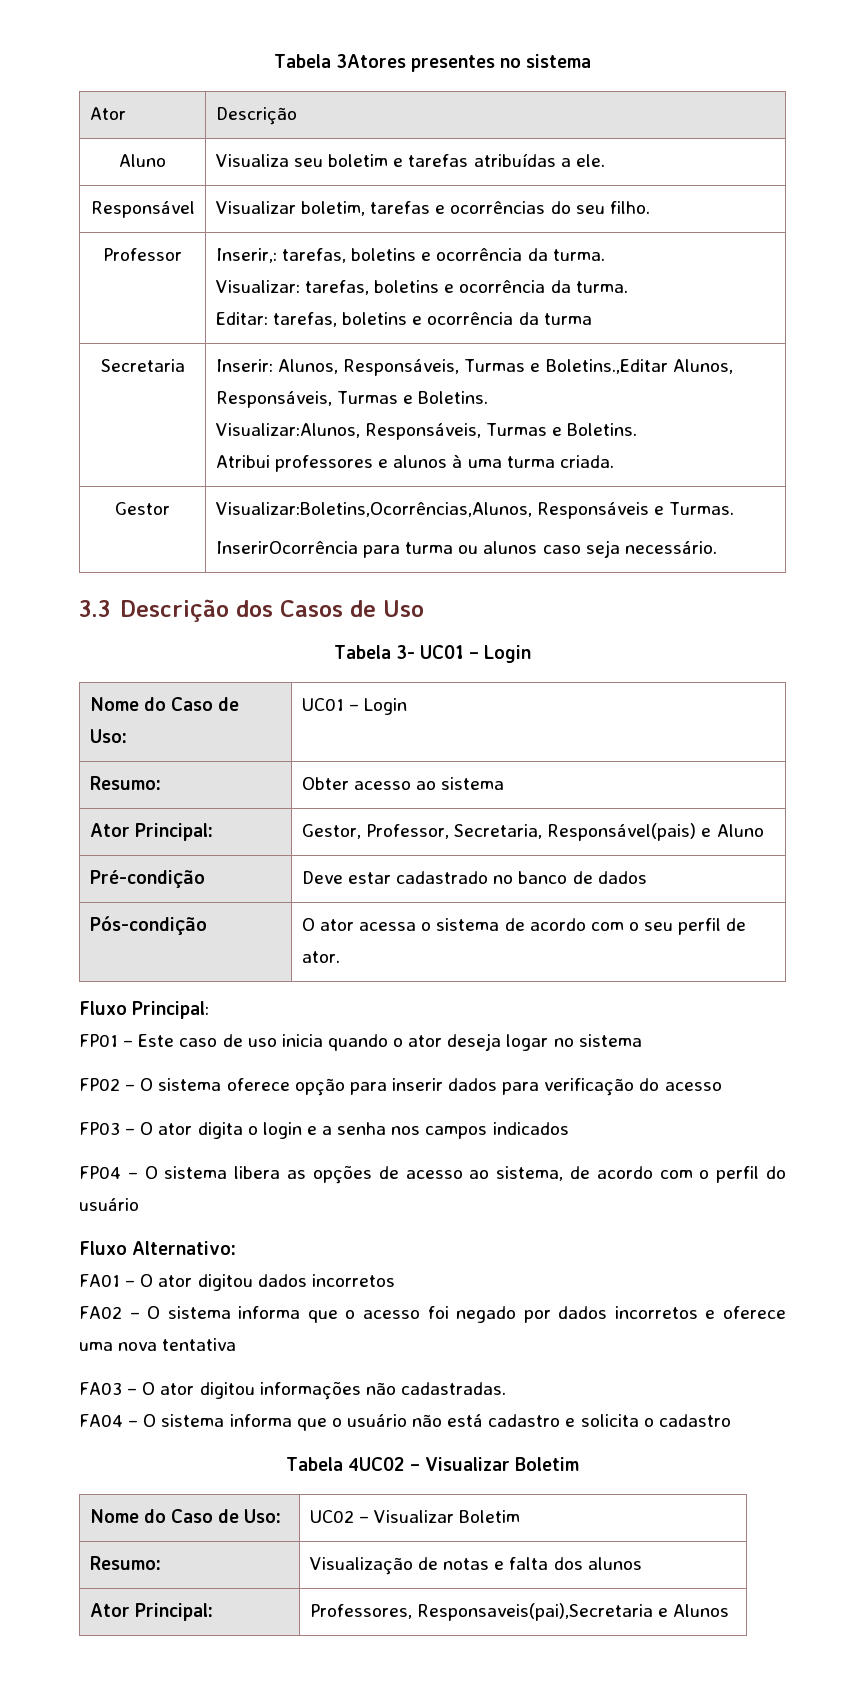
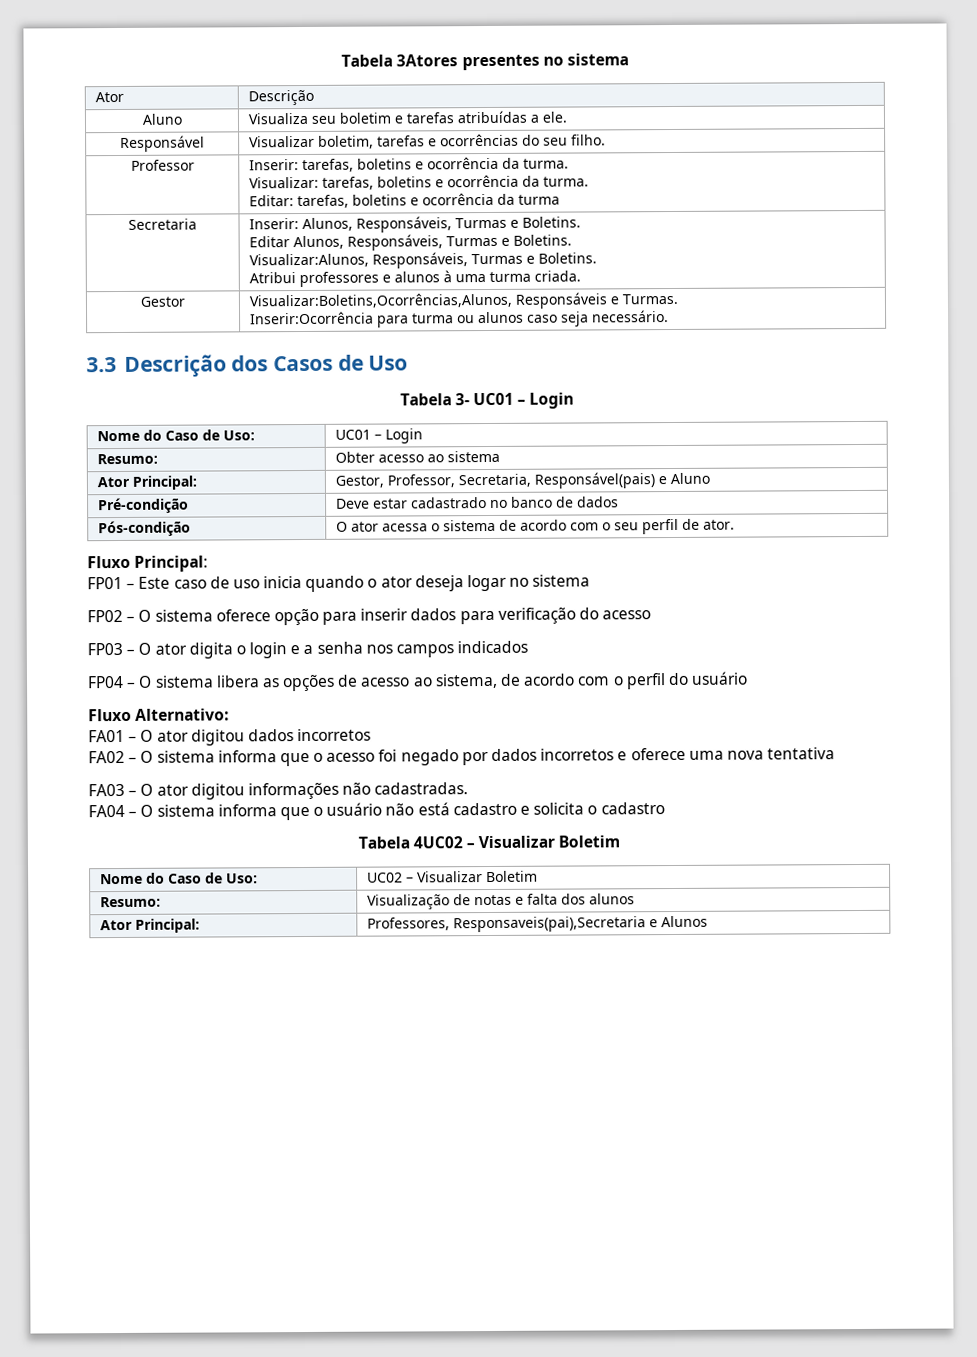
- Professor | Inserir,: tarefas, boletins e ocorrência da turma.
+ Professor | Inserir: tarefas, boletins e ocorrência da turma.
- Secretaria | Inserir: Alunos, Responsáveis, Turmas e Boletins.,Editar Alunos, Responsáveis, Turmas e Boletins.
+ Secretaria | Inserir: Alunos, Responsáveis, Turmas e Boletins.
+ Editar Alunos, Responsáveis, Turmas e Boletins.
  Gestor | Visualizar:Boletins,Ocorrências,Alunos, Responsáveis e Turmas.
- InserirOcorrência para turma ou alunos caso seja necessário.
+ Inserir:Ocorrência para turma ou alunos caso seja necessário.

